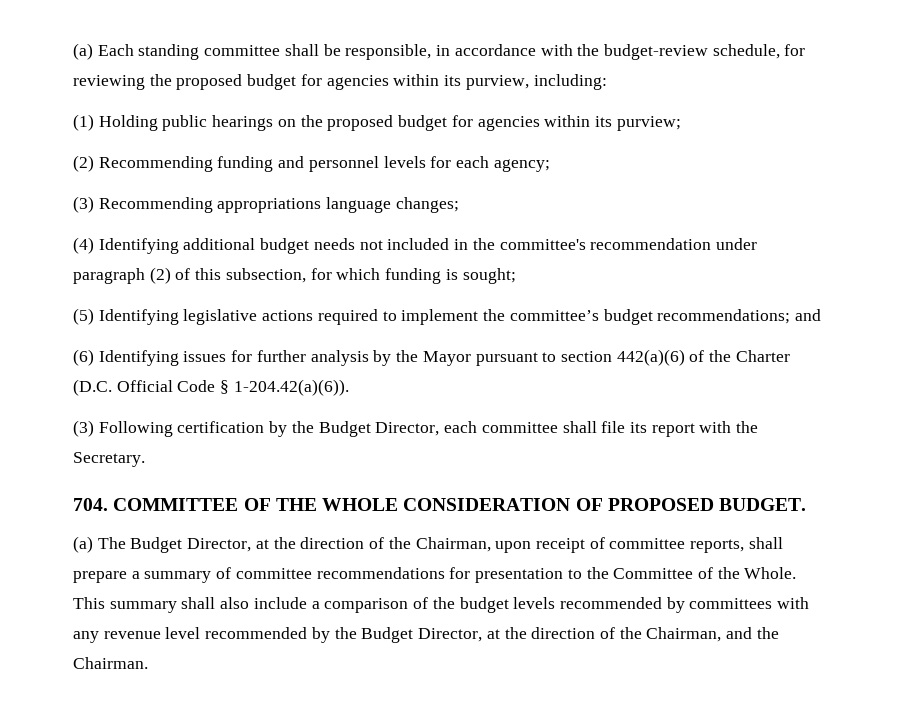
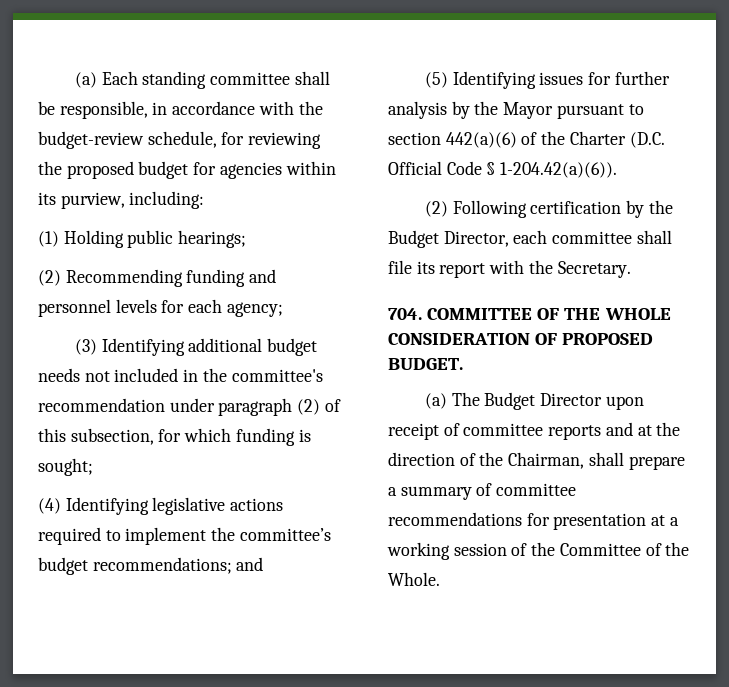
- (1) Holding public hearings on the proposed budget for agencies within its purview;
+ (1) Holding public hearings;
- (3) Recommending appropriations language changes;
- (4) Identifying additional budget needs not included in the committee's recommendation under paragraph (2) of this subsection, for which funding is sought;
+ (3) Identifying additional budget needs not included in the committee's recommendation under paragraph (2) of this subsection, for which funding is sought;
- (5) Identifying legislative actions required to implement the committee’s budget recommendations; and
+ (4) Identifying legislative actions required to implement the committee’s budget recommendations; and
- (6) Identifying issues for further analysis by the Mayor pursuant to section 442(a)(6) of the Charter (D.C. Official Code § 1-204.42(a)(6)).
+ (5) Identifying issues for further analysis by the Mayor pursuant to section 442(a)(6) of the Charter (D.C. Official Code § 1-204.42(a)(6)).
- (3) Following certification by the Budget Director, each committee shall file its report with the Secretary.
+ (2) Following certification by the Budget Director, each committee shall file its report with the Secretary.
- (a) The Budget Director, at the direction of the Chairman, upon receipt of committee reports, shall prepare a summary of committee recommendations for presentation to the Committee of the Whole. This summary shall also include a comparison of the budget levels recommended by committees with any revenue level recommended by the Budget Director, at the direction of the Chairman, and the Chairman.
+ (a) The Budget Director upon receipt of committee reports and at the direction of the Chairman, shall prepare a summary of committee recommendations for presentation at a working session of the Committee of the Whole.

